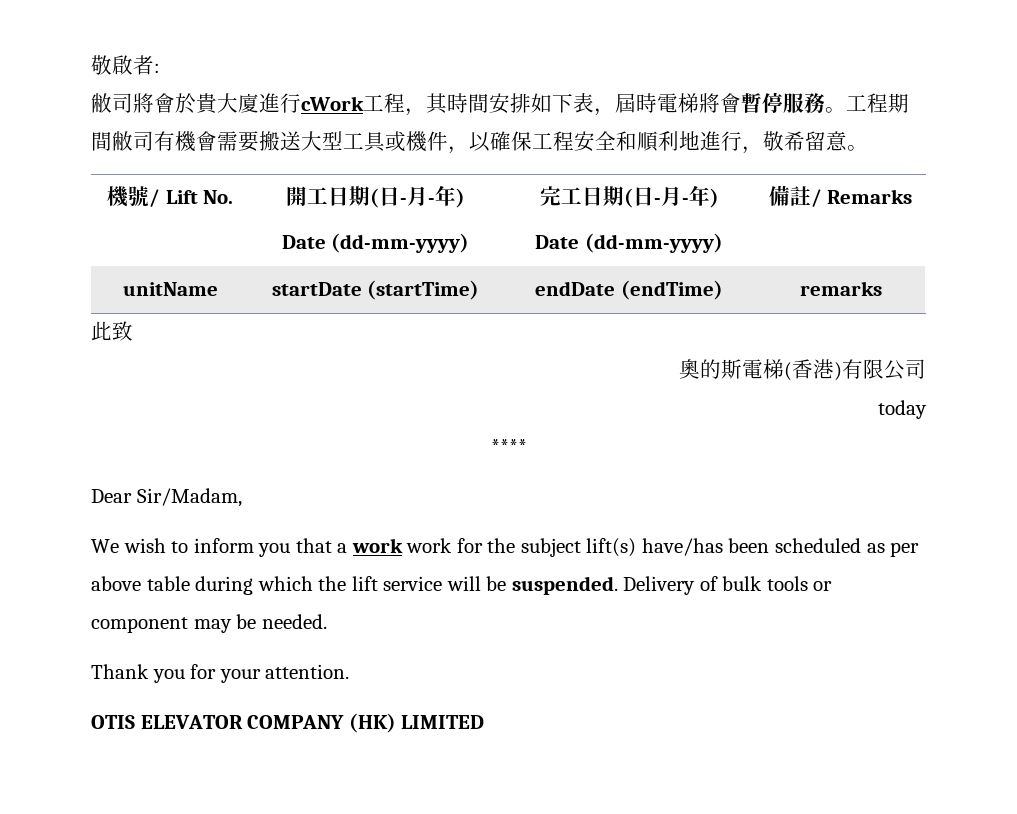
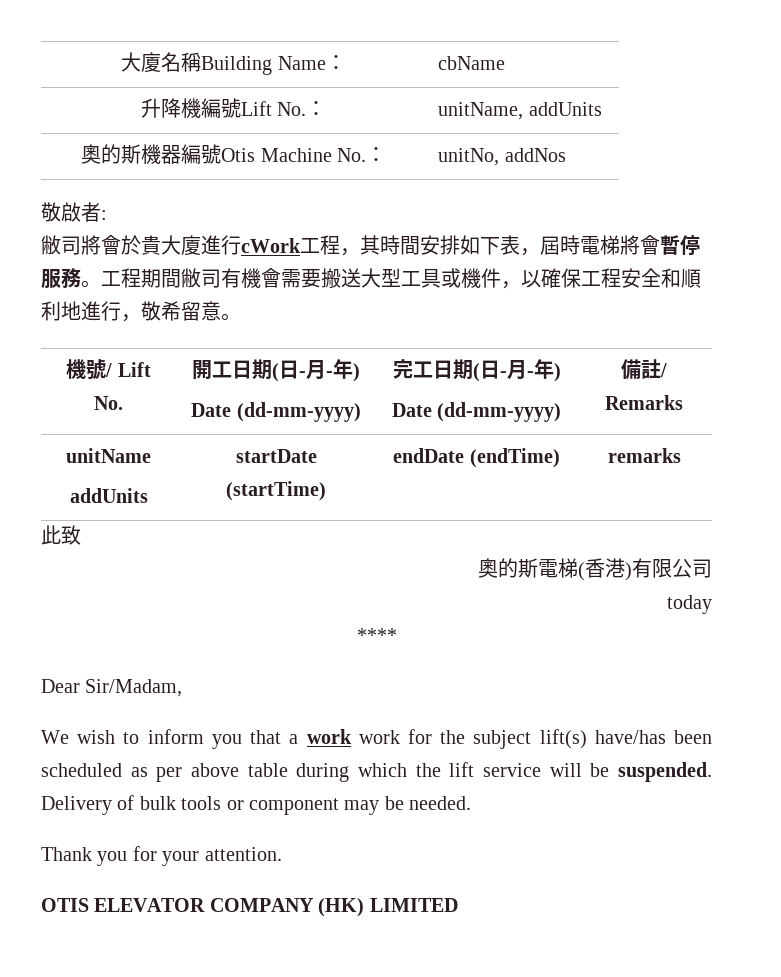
+ 大廈名稱Building Name： | cbName
+ 升降機編號Lift No.： | unitName, addUnits
+ 奧的斯機器編號Otis Machine No.： | unitNo, addNos
- unitName | startDate (startTime) | endDate (endTime) | remarks
+ unitName
+ addUnits | startDate (startTime) | endDate (endTime) | remarks

